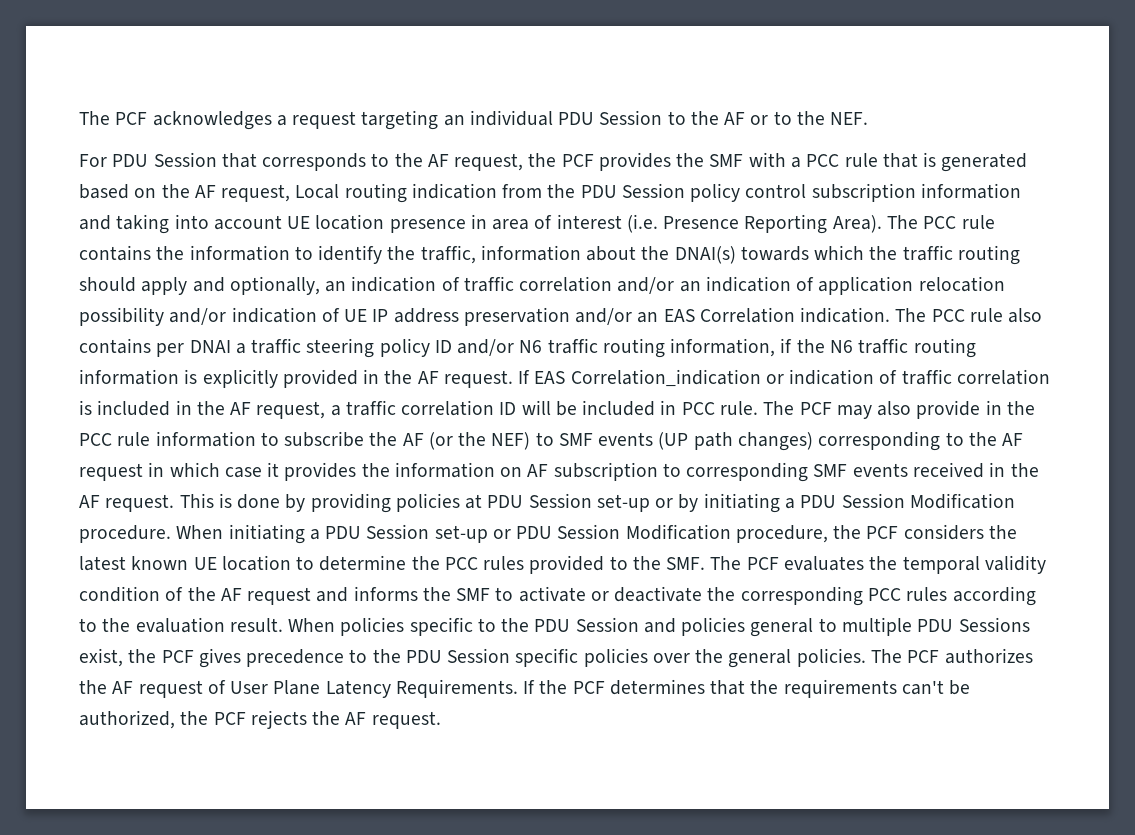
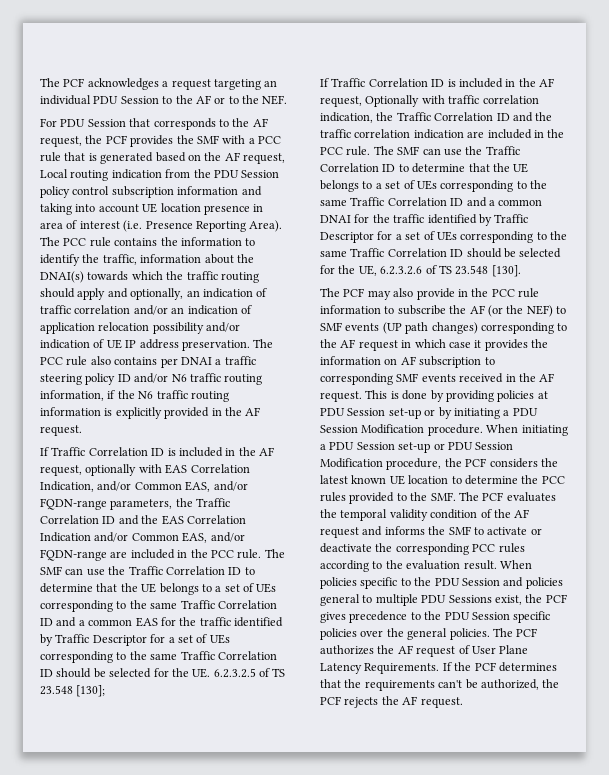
- The PCC rule contains the information to identify the traffic, information about the DNAI(s) towards which the traffic routing should apply and optionally, an indication of traffic correlation and/or an indication of application relocation possibility and/or indication of UE IP address preservation and/or an EAS Correlation indication.
+ The PCC rule contains the information to identify the traffic, information about the DNAI(s) towards which the traffic routing should apply and optionally, an indication of traffic correlation and/or an indication of application relocation possibility and/or indication of UE IP address preservation.
- The PCC rule also contains per DNAI a traffic steering policy ID and/or N6 traffic routing information, if the N6 traffic routing information is explicitly provided in the AF request. If EAS Correlation_indication or indication of traffic correlation is included in the AF request, a traffic correlation ID will be included in PCC rule. The PCF may also provide in the PCC rule information to subscribe the AF (or the NEF) to SMF events (UP path changes) corresponding to the AF request in which case it provides the information on AF subscription to corresponding SMF events received in the AF request.
+ The PCC rule also contains per DNAI a traffic steering policy ID and/or N6 traffic routing information, if the N6 traffic routing information is explicitly provided in the AF request.
+ If Traffic Correlation ID is included in the AF request, optionally with EAS Correlation Indication, and/or Common EAS, and/or FQDN-range parameters, the Traffic Correlation ID and the EAS Correlation Indication and/or Common EAS, and/or FQDN-range are included in the PCC rule. The SMF can use the Traffic Correlation ID to determine that the UE belongs to a set of UEs corresponding to the same Traffic Correlation ID and a common EAS for the traffic identified by Traffic Descriptor for a set of UEs corresponding to the same Traffic Correlation ID should be selected for the UE. 6.2.3.2.5 of TS 23.548 [130];
+ If Traffic Correlation ID is included in the AF request, Optionally with traffic correlation indication, the Traffic Correlation ID and the traffic correlation indication are included in the PCC rule. The SMF can use the Traffic Correlation ID to determine that the UE belongs to a set of UEs corresponding to the same Traffic Correlation ID and a common DNAI for the traffic identified by Traffic Descriptor for a set of UEs corresponding to the same Traffic Correlation ID should be selected for the UE, 6.2.3.2.6 of TS 23.548 [130].
+ The PCF may also provide in the PCC rule information to subscribe the AF (or the NEF) to SMF events (UP path changes) corresponding to the AF request in which case it provides the information on AF subscription to corresponding SMF events received in the AF request.

